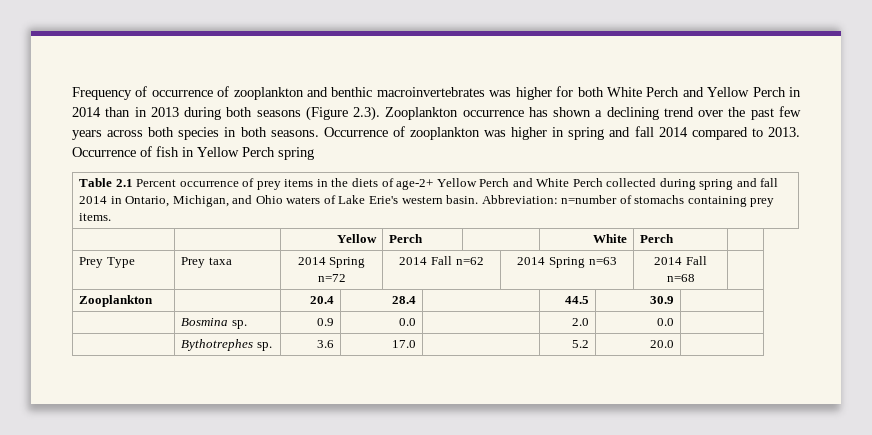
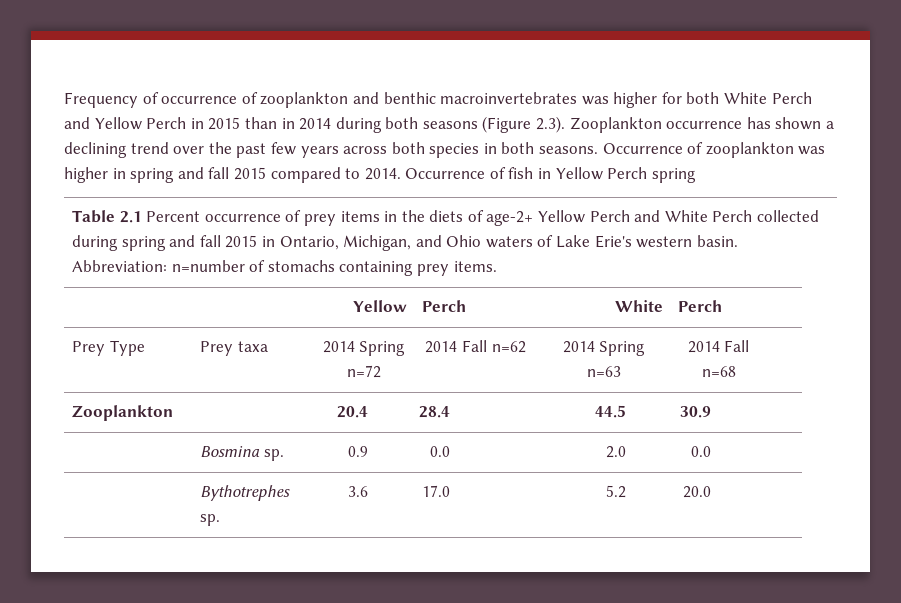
- Frequency of occurrence of zooplankton and benthic macroinvertebrates was higher for both White Perch and Yellow Perch in 2014 than in 2013 during both seasons (Figure 2.3). Zooplankton occurrence has shown a declining trend over the past few years across both species in both seasons.
+ Frequency of occurrence of zooplankton and benthic macroinvertebrates was higher for both White Perch and Yellow Perch in 2015 than in 2014 during both seasons (Figure 2.3). Zooplankton occurrence has shown a declining trend over the past few years across both species in both seasons.
- Occurrence of zooplankton was higher in spring and fall 2014 compared to 2013.
+ Occurrence of zooplankton was higher in spring and fall 2015 compared to 2014.
- Table 2.1 Percent occurrence of prey items in the diets of age-2+ Yellow Perch and White Perch collected during spring and fall 2014 in Ontario, Michigan, and Ohio waters of Lake Erie's western basin.
+ Table 2.1 Percent occurrence of prey items in the diets of age-2+ Yellow Perch and White Perch collected during spring and fall 2015 in Ontario, Michigan, and Ohio waters of Lake Erie's western basin.

